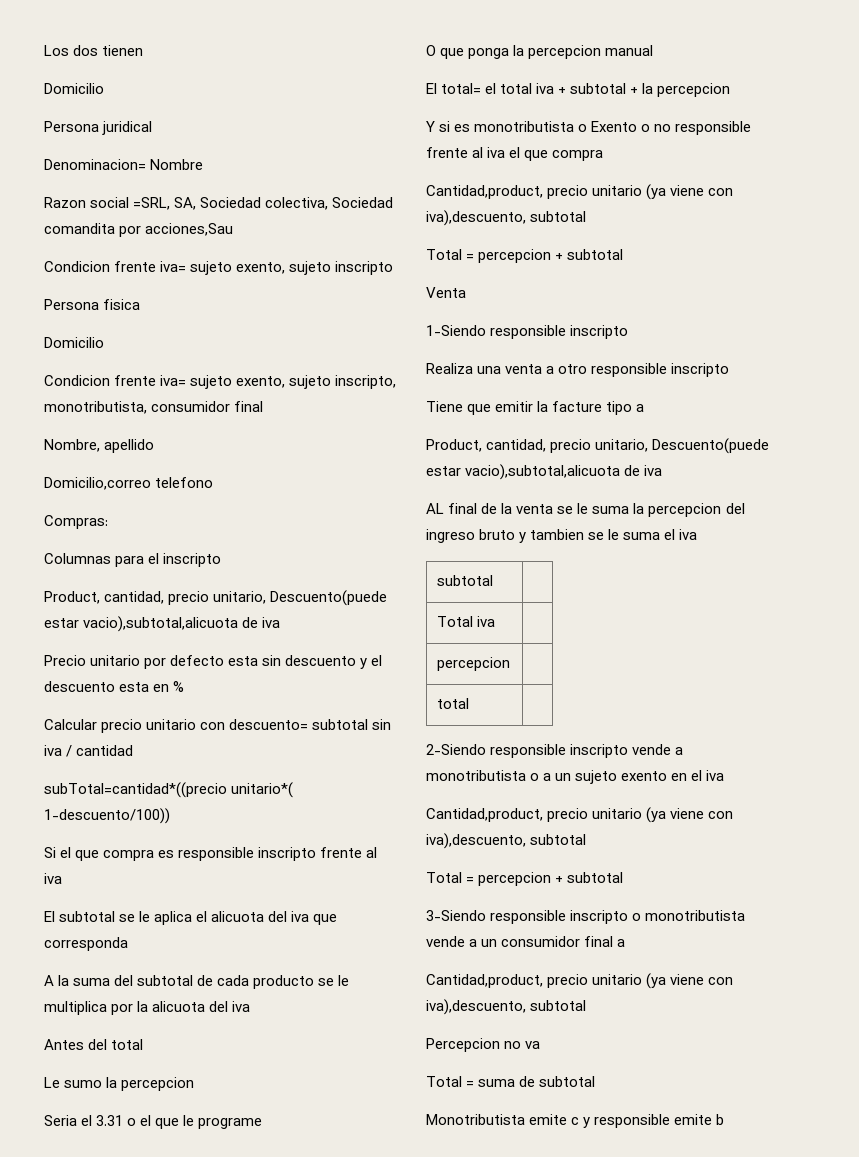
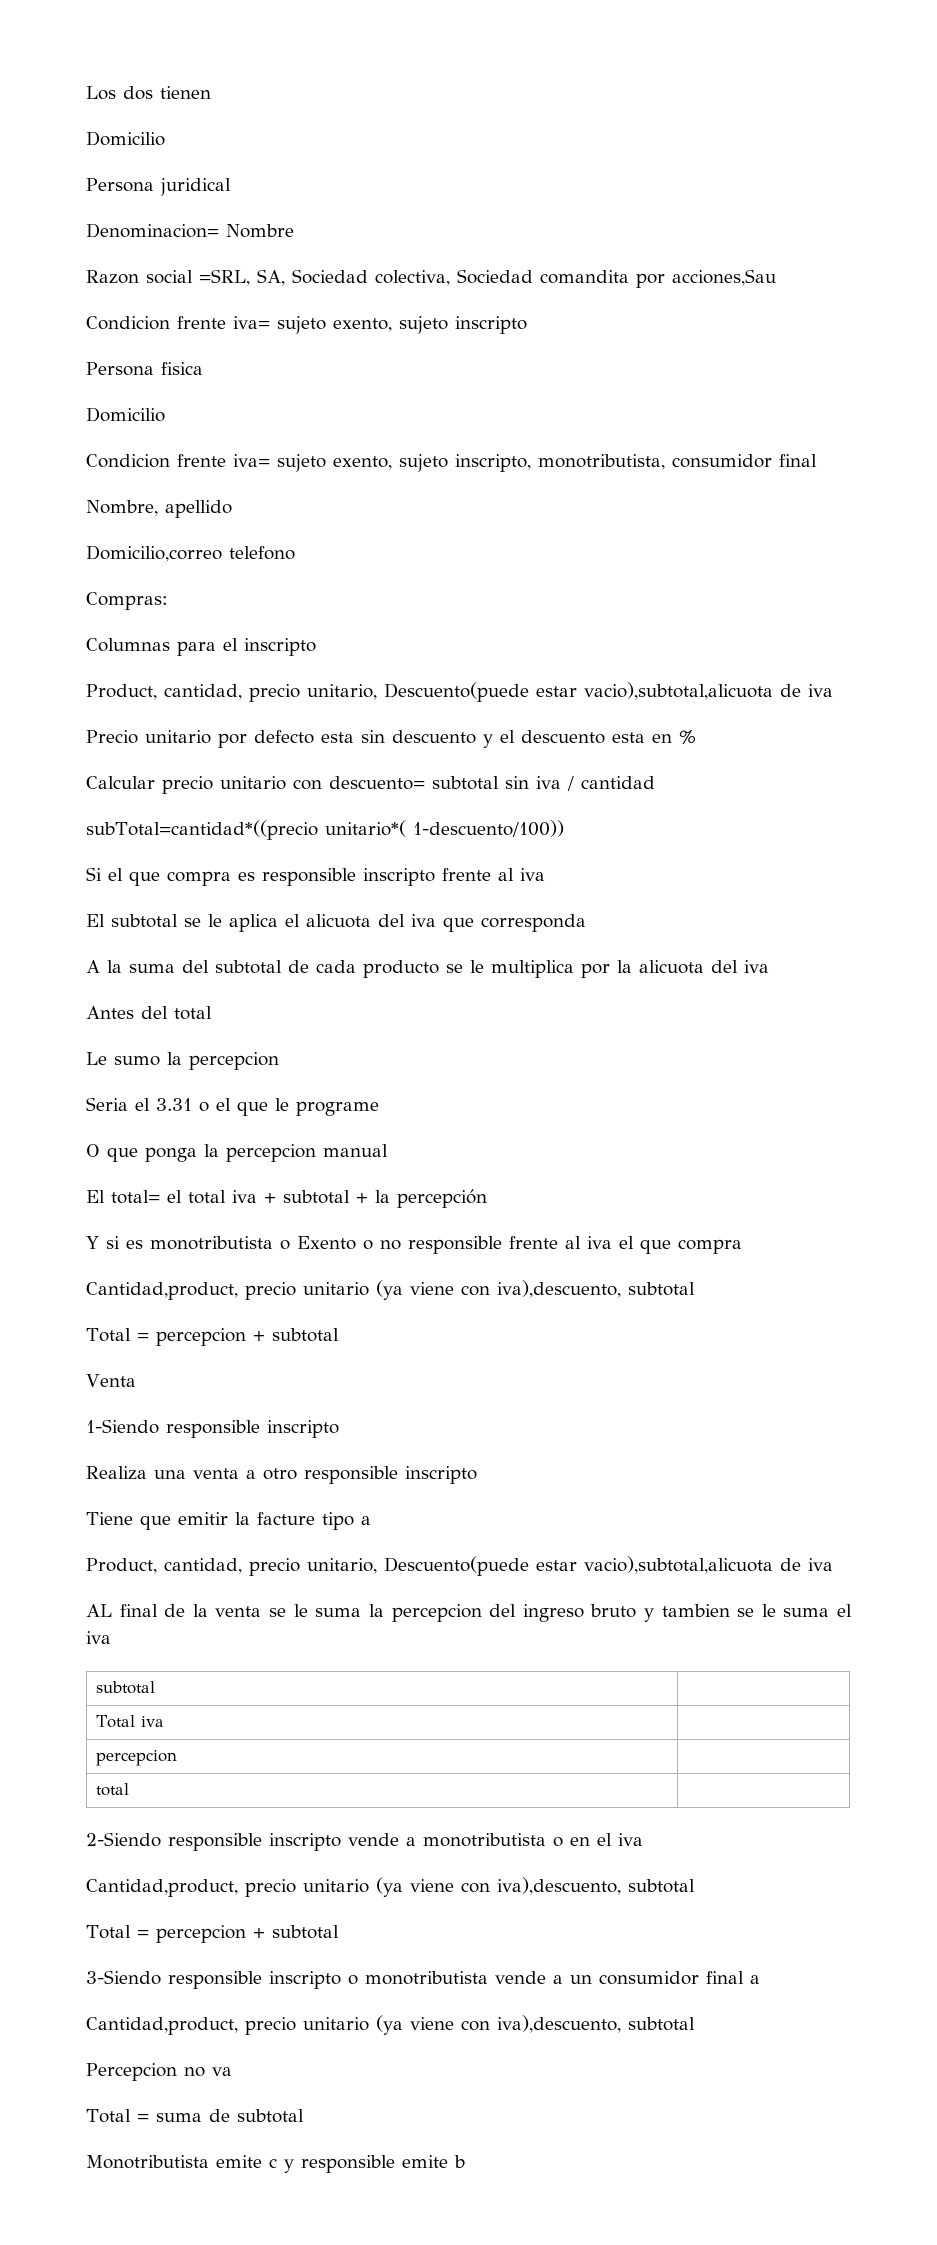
- El total= el total iva + subtotal + la percepcion
+ El total= el total iva + subtotal + la percepción
- 2-Siendo responsible inscripto vende a monotributista o a un sujeto exento en el iva
+ 2-Siendo responsible inscripto vende a monotributista o en el iva

